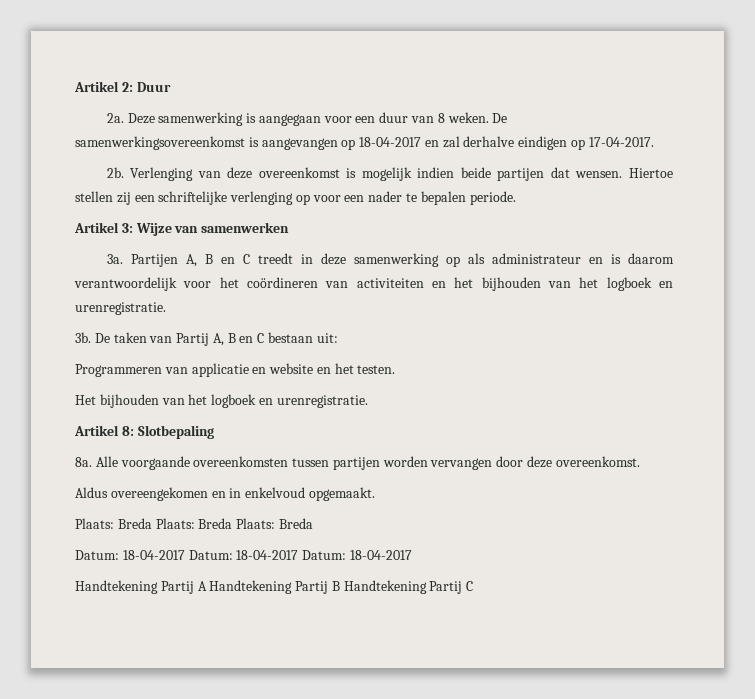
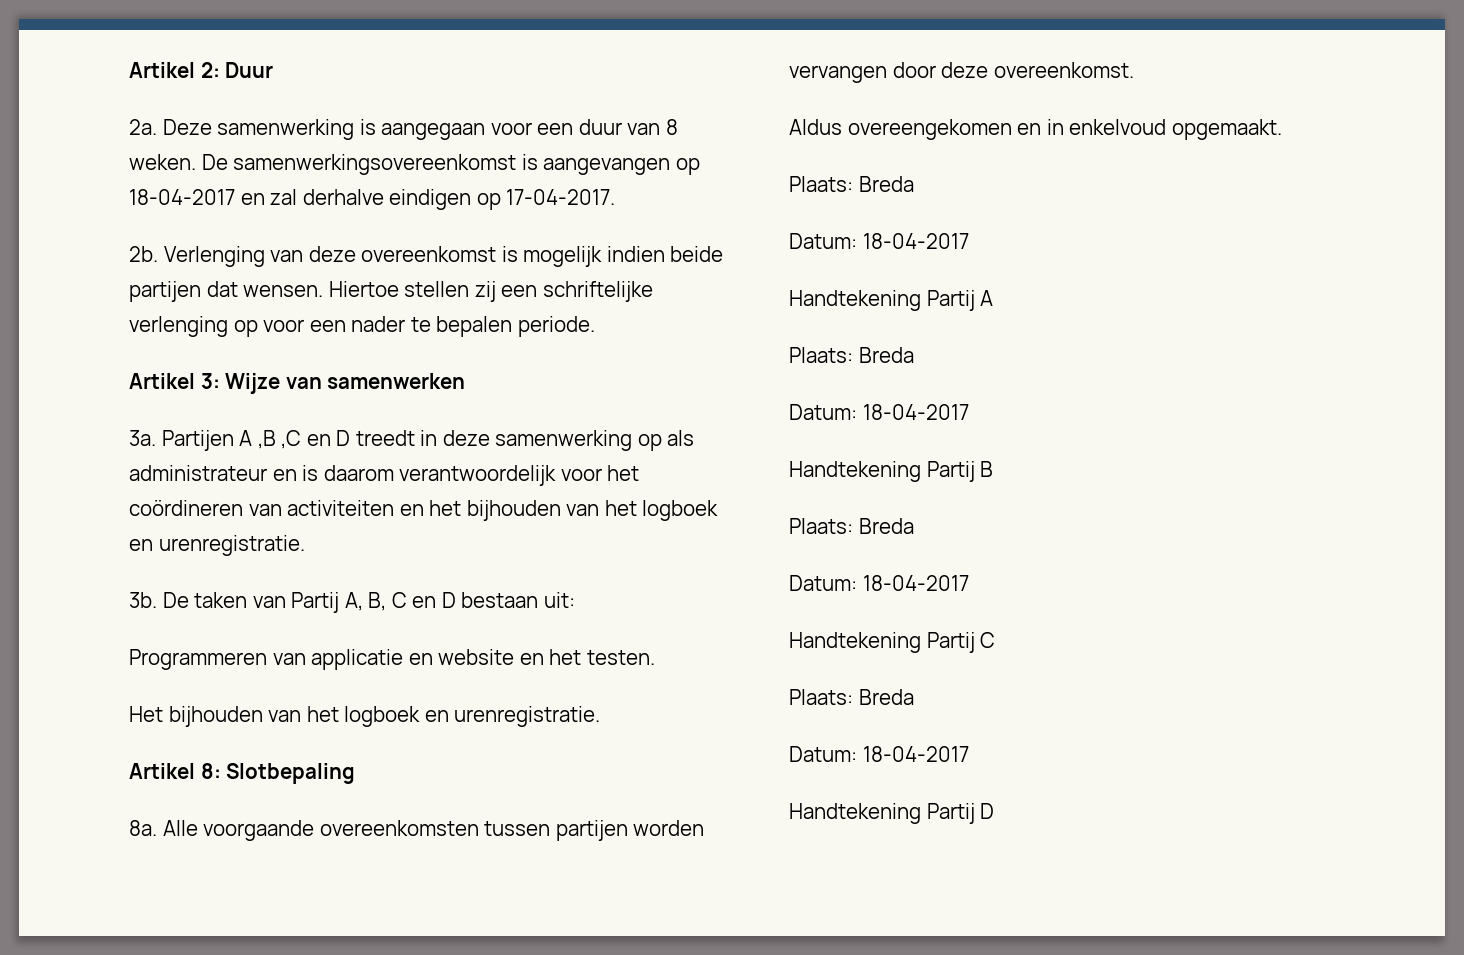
- Partijen A, B en C treedt in deze samenwerking op als administrateur en is daarom verantwoordelijk voor het coördineren van activiteiten en het bijhouden van het logboek en urenregistratie.
+ Partijen A ,B ,C en D treedt in deze samenwerking op als administrateur en is daarom verantwoordelijk voor het coördineren van activiteiten en het bijhouden van het logboek en urenregistratie.
- De taken van Partij A, B en C bestaan uit:
+ De taken van Partij A, B, C en D bestaan uit:
  Aldus overeengekomen en in enkelvoud opgemaakt.
- Plaats: Breda Plaats: Breda Plaats: Breda
- Datum: 18-04-2017 Datum: 18-04-2017 Datum: 18-04-2017
+ Plaats: Breda
+ Datum: 18-04-2017
- Handtekening Partij A Handtekening Partij B Handtekening Partij C
+ Handtekening Partij A
+ Plaats: Breda
+ Datum: 18-04-2017
+ Handtekening Partij B
+ Plaats: Breda
+ Datum: 18-04-2017
+ Handtekening Partij C
+ Plaats: Breda
+ Datum: 18-04-2017
+ Handtekening Partij D

